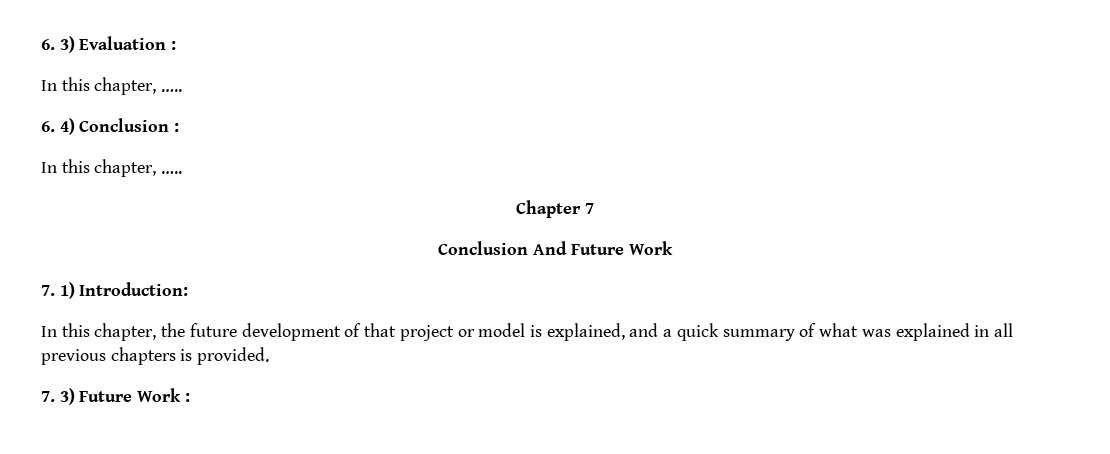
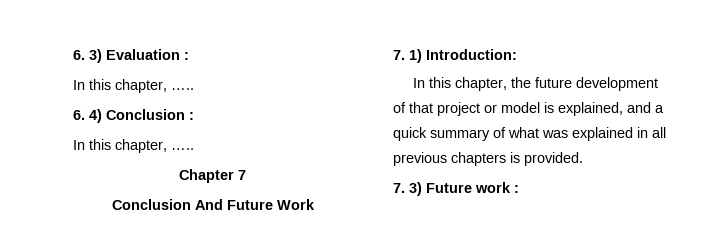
- 7. 3) Future Work :
+ 7. 3) Future work :

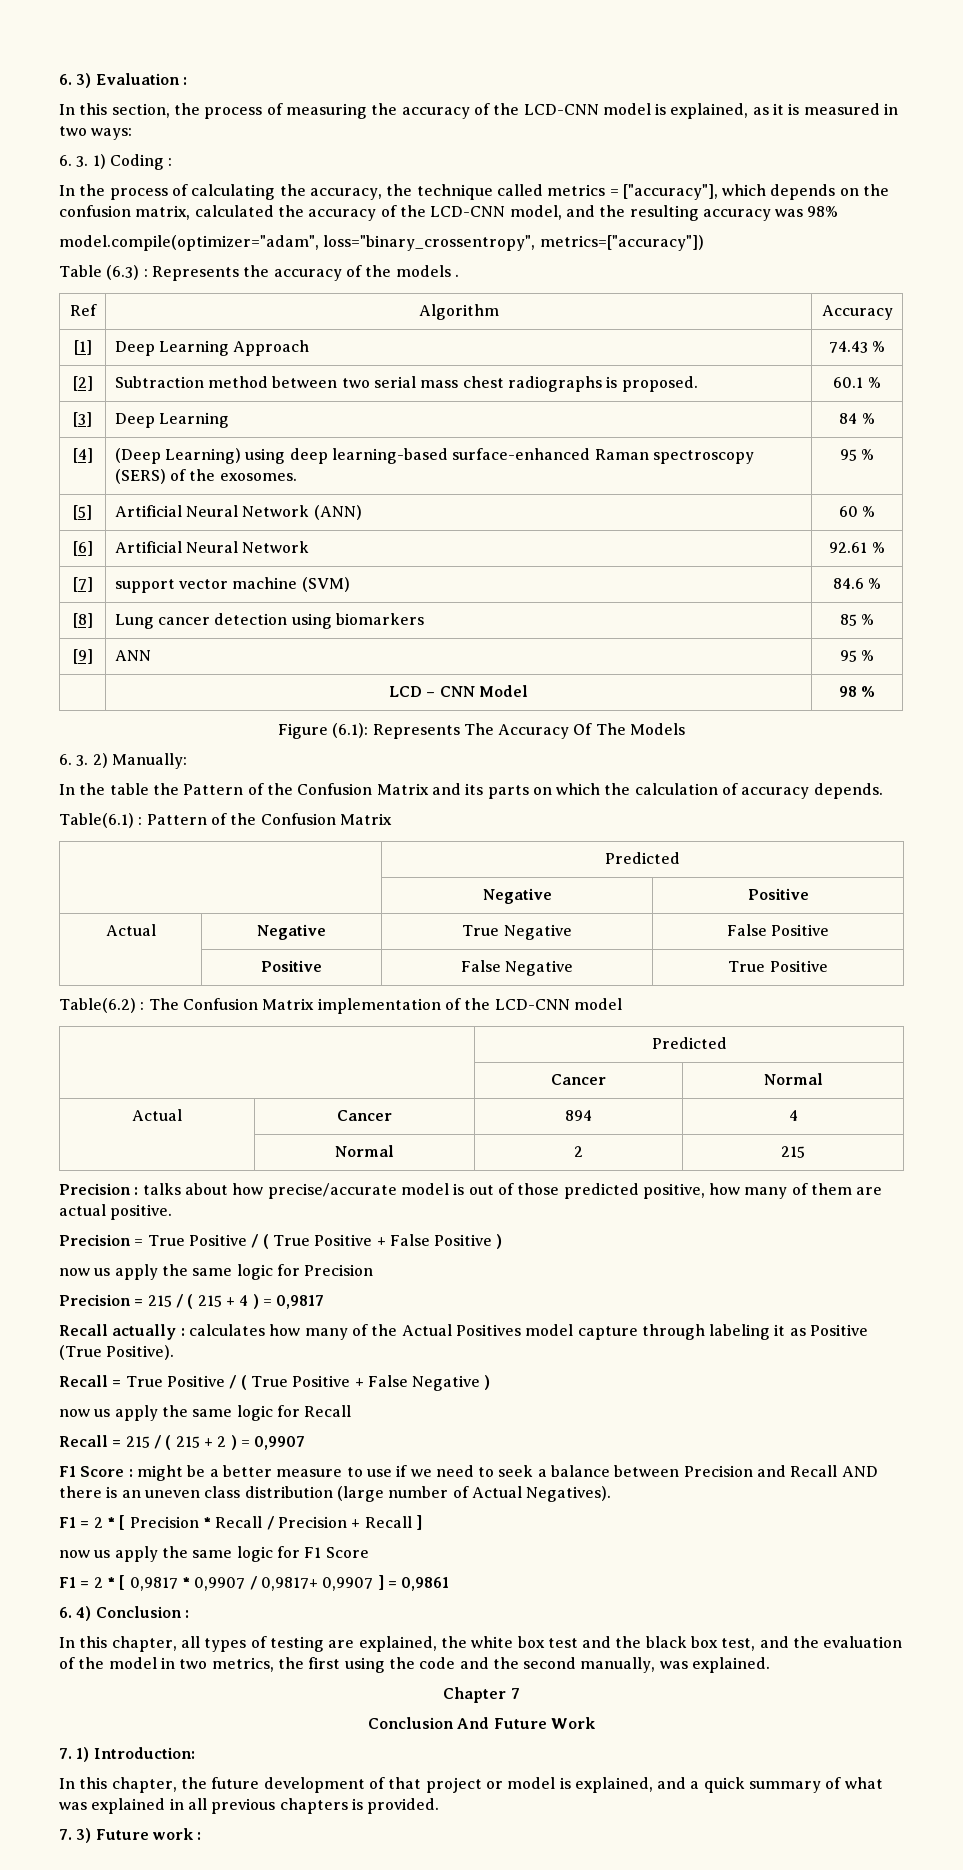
  6. 3) Evaluation :
- In this chapter, …..
+ In this section, the process of measuring the accuracy of the LCD-CNN model is explained, as it is measured in two ways:
+ 6. 3. 1) Coding :
+ In the process of calculating the accuracy, the technique called metrics = ["accuracy"], which depends on the confusion matrix, calculated the accuracy of the LCD-CNN model, and the resulting accuracy was 98%
+ model.compile(optimizer="adam", loss="binary_crossentropy", metrics=["accuracy"])
+ Table (6.3) : Represents the accuracy of the models .
+ Ref | Algorithm | Accuracy
+ [1] | Deep Learning Approach | 74.43 %
+ [2] | Subtraction method between two serial mass chest radiographs is proposed. | 60.1 %
+ [3] | Deep Learning | 84 %
+ [4] | (Deep Learning) using deep learning-based surface-enhanced Raman spectroscopy (SERS) of the exosomes. | 95 %
+ [5] | Artificial Neural Network (ANN) | 60 %
+ [6] | Artificial Neural Network | 92.61 %
+ [7] | support vector machine (SVM) | 84.6 %
+ [8] | Lung cancer detection using biomarkers | 85 %
+ [9] | ANN | 95 %
+ | LCD – CNN Model | 98 %
+ Figure (6.1): Represents The Accuracy Of The Models
+ 6. 3. 2) Manually:
+ In the table the Pattern of the Confusion Matrix and its parts on which the calculation of accuracy depends.
+ Table(6.1) : Pattern of the Confusion Matrix
+ | Predicted
+ | Negative | Positive
+ Actual | Negative | True Negative | False Positive
+ | Positive | False Negative | True Positive
+ Table(6.2) : The Confusion Matrix implementation of the LCD-CNN model
+ | Predicted
+ | Cancer | Normal
+ Actual | Cancer | 894 | 4
+ | Normal | 2 | 215
+ Precision : talks about how precise/accurate model is out of those predicted positive, how many of them are actual positive.
+ Precision = True Positive / ( True Positive + False Positive )
+ now us apply the same logic for Precision
+ Precision = 215 / ( 215 + 4 ) = 0,9817
+ Recall actually : calculates how many of the Actual Positives model capture through labeling it as Positive (True Positive).
+ Recall = True Positive / ( True Positive + False Negative )
+ now us apply the same logic for Recall
+ Recall = 215 / ( 215 + 2 ) = 0,9907
+ F1 Score : might be a better measure to use if we need to seek a balance between Precision and Recall AND there is an uneven class distribution (large number of Actual Negatives).
+ F1 = 2 * [ Precision * Recall / Precision + Recall ]
+ now us apply the same logic for F1 Score
+ F1 = 2 * [ 0,9817 * 0,9907 / 0,9817+ 0,9907 ] = 0,9861
  6. 4) Conclusion :
- In this chapter, …..
+ In this chapter, all types of testing are explained, the white box test and the black box test, and the evaluation of the model in two metrics, the first using the code and the second manually, was explained.

